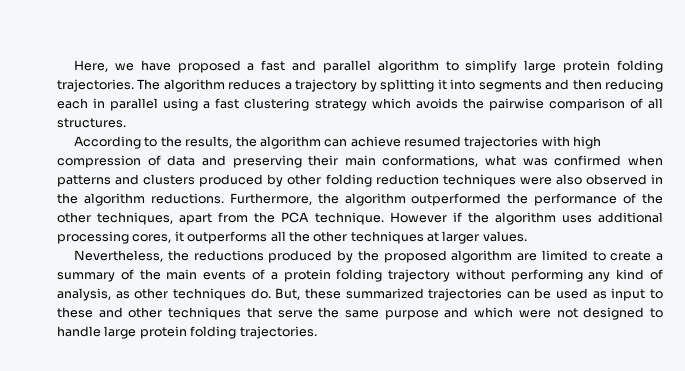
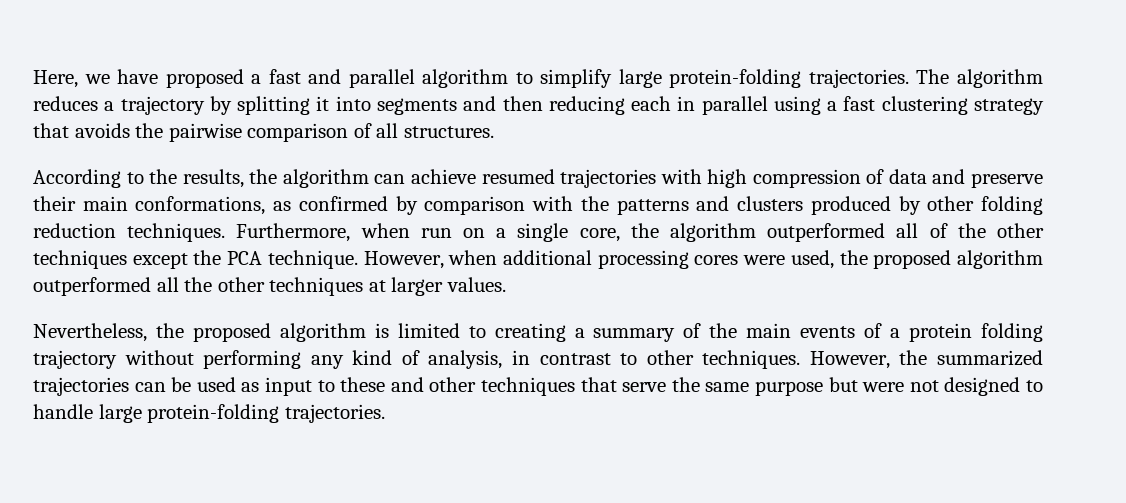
- Here, we have proposed a fast and parallel algorithm to simplify large protein folding trajectories.
+ Here, we have proposed a fast and parallel algorithm to simplify large protein-folding trajectories.
- The algorithm reduces a trajectory by splitting it into segments and then reducing each in parallel using a fast clustering strategy which avoids the pairwise comparison of all structures.
+ The algorithm reduces a trajectory by splitting it into segments and then reducing each in parallel using a fast clustering strategy that avoids the pairwise comparison of all structures.
- According to the results, the algorithm can achieve resumed trajectories with high compression of data and preserving their main conformations, what was confirmed when patterns and clusters produced by other folding reduction techniques were also observed in the algorithm reductions. Furthermore, the algorithm outperformed the performance of the other techniques, apart from the PCA technique. However if the algorithm uses additional processing cores, it outperforms all the other techniques at larger values.
+ According to the results, the algorithm can achieve resumed trajectories with high compression of data and preserve their main conformations, as confirmed by comparison with the patterns and clusters produced by other folding reduction techniques. Furthermore, when run on a single core, the algorithm outperformed all of the other techniques except the PCA technique. However, when additional processing cores were used, the proposed algorithm outperformed all the other techniques at larger values.
- Nevertheless, the reductions produced by the proposed algorithm are limited to create a summary of the main events of a protein folding trajectory without performing any kind of analysis, as other techniques do. But, these summarized trajectories can be used as input to these and other techniques that serve the same purpose and which were not designed to handle large protein folding trajectories.
+ Nevertheless, the proposed algorithm is limited to creating a summary of the main events of a protein folding trajectory without performing any kind of analysis, in contrast to other techniques. However, the summarized trajectories can be used as input to these and other techniques that serve the same purpose but were not designed to handle large protein-folding trajectories.

